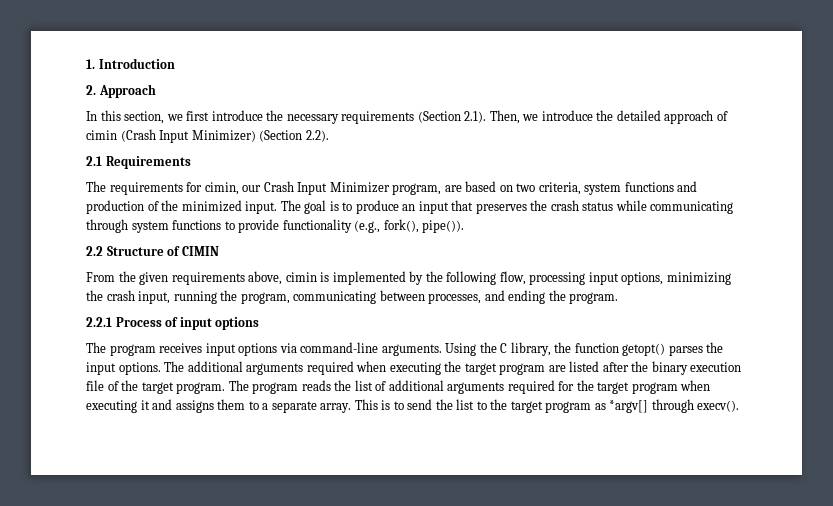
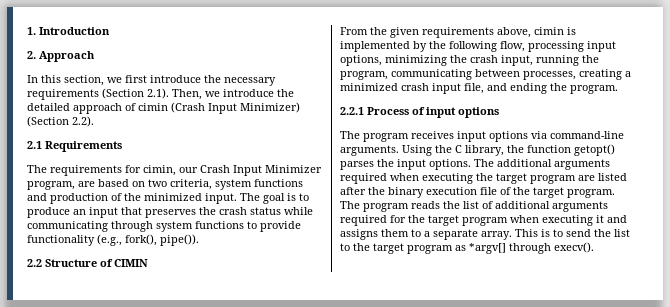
- From the given requirements above, cimin is implemented by the following flow, processing input options, minimizing the crash input, running the program, communicating between processes, and ending the program.
+ From the given requirements above, cimin is implemented by the following flow, processing input options, minimizing the crash input, running the program, communicating between processes, creating a minimized crash input file, and ending the program.

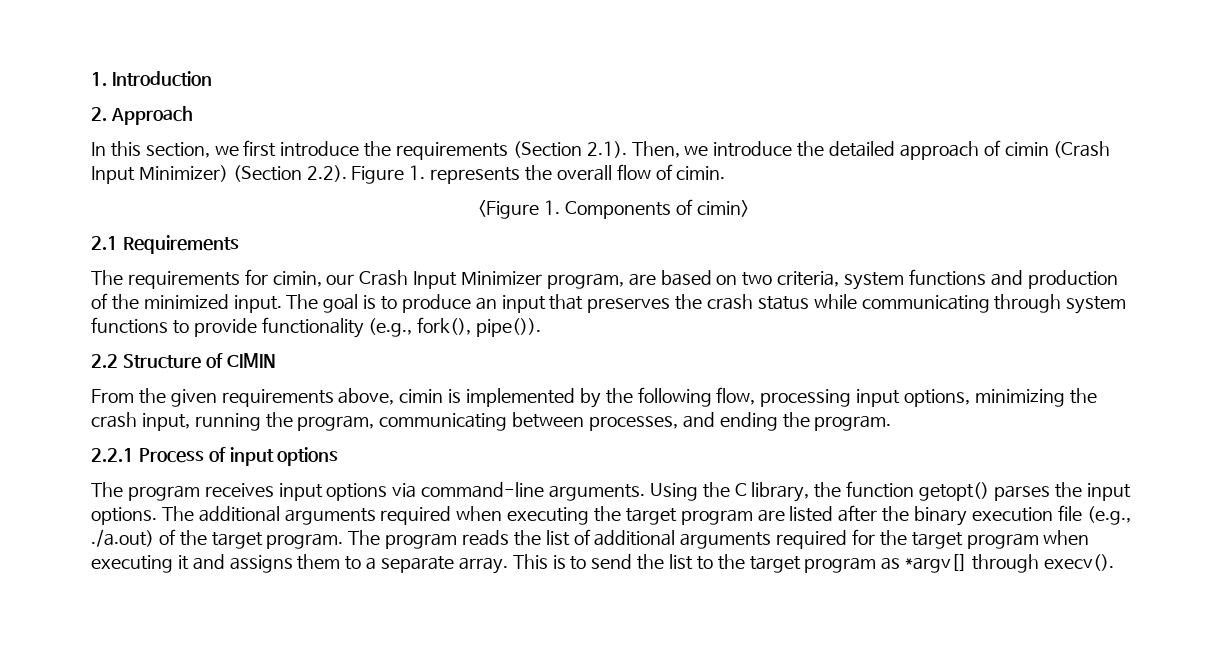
- In this section, we first introduce the necessary requirements (Section 2.1). Then, we introduce the detailed approach of cimin (Crash Input Minimizer) (Section 2.2).
+ In this section, we first introduce the requirements (Section 2.1). Then, we introduce the detailed approach of cimin (Crash Input Minimizer) (Section 2.2). Figure 1. represents the overall flow of cimin.
+ <Figure 1. Components of cimin>
- From the given requirements above, cimin is implemented by the following flow, processing input options, minimizing the crash input, running the program, communicating between processes, creating a minimized crash input file, and ending the program.
+ From the given requirements above, cimin is implemented by the following flow, processing input options, minimizing the crash input, running the program, communicating between processes, and ending the program.
- The additional arguments required when executing the target program are listed after the binary execution file of the target program.
+ The additional arguments required when executing the target program are listed after the binary execution file (e.g., ./a.out) of the target program.

